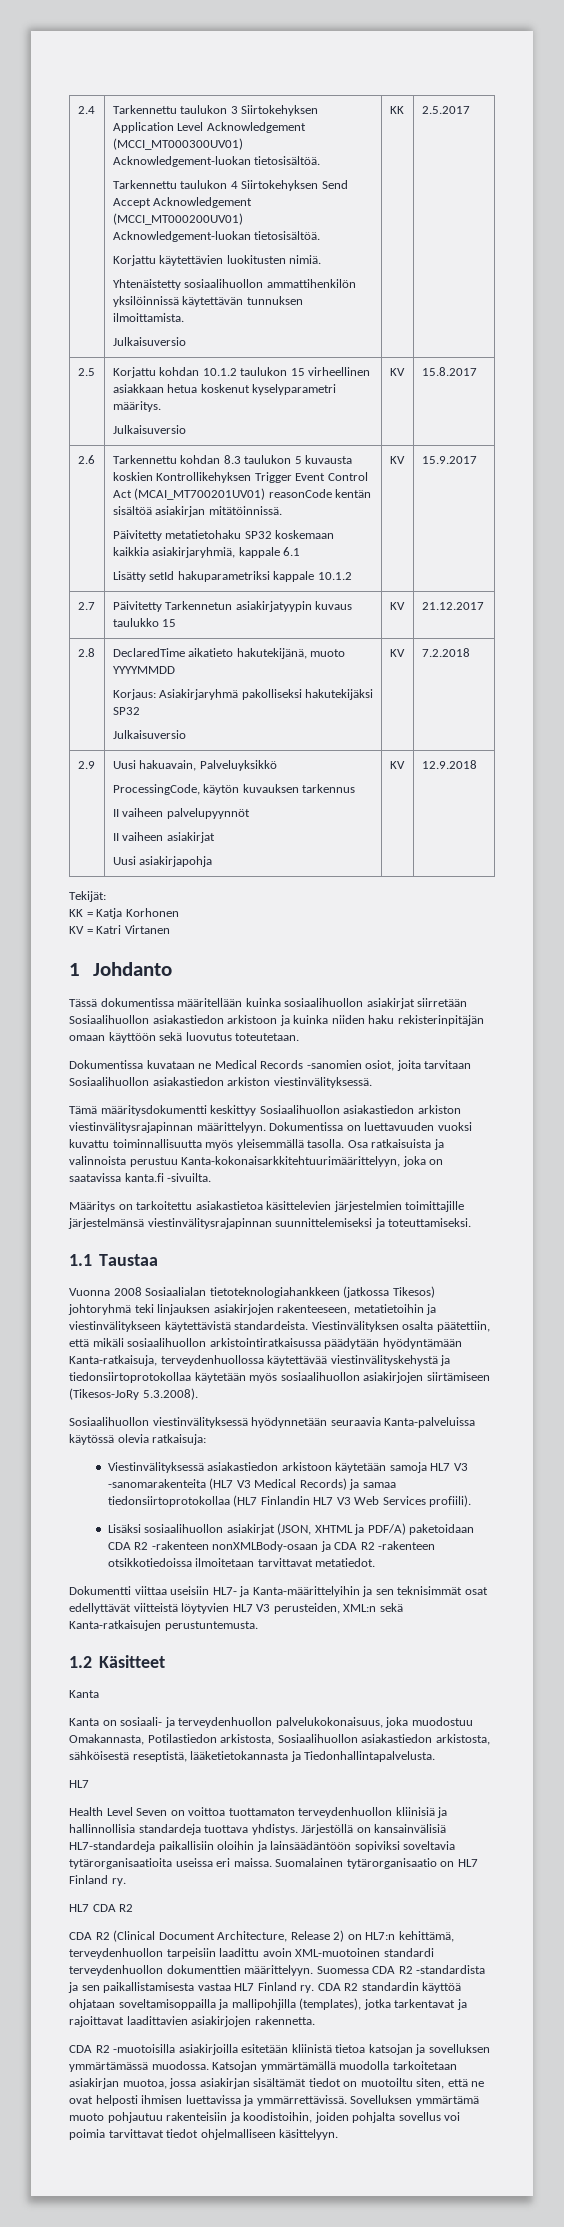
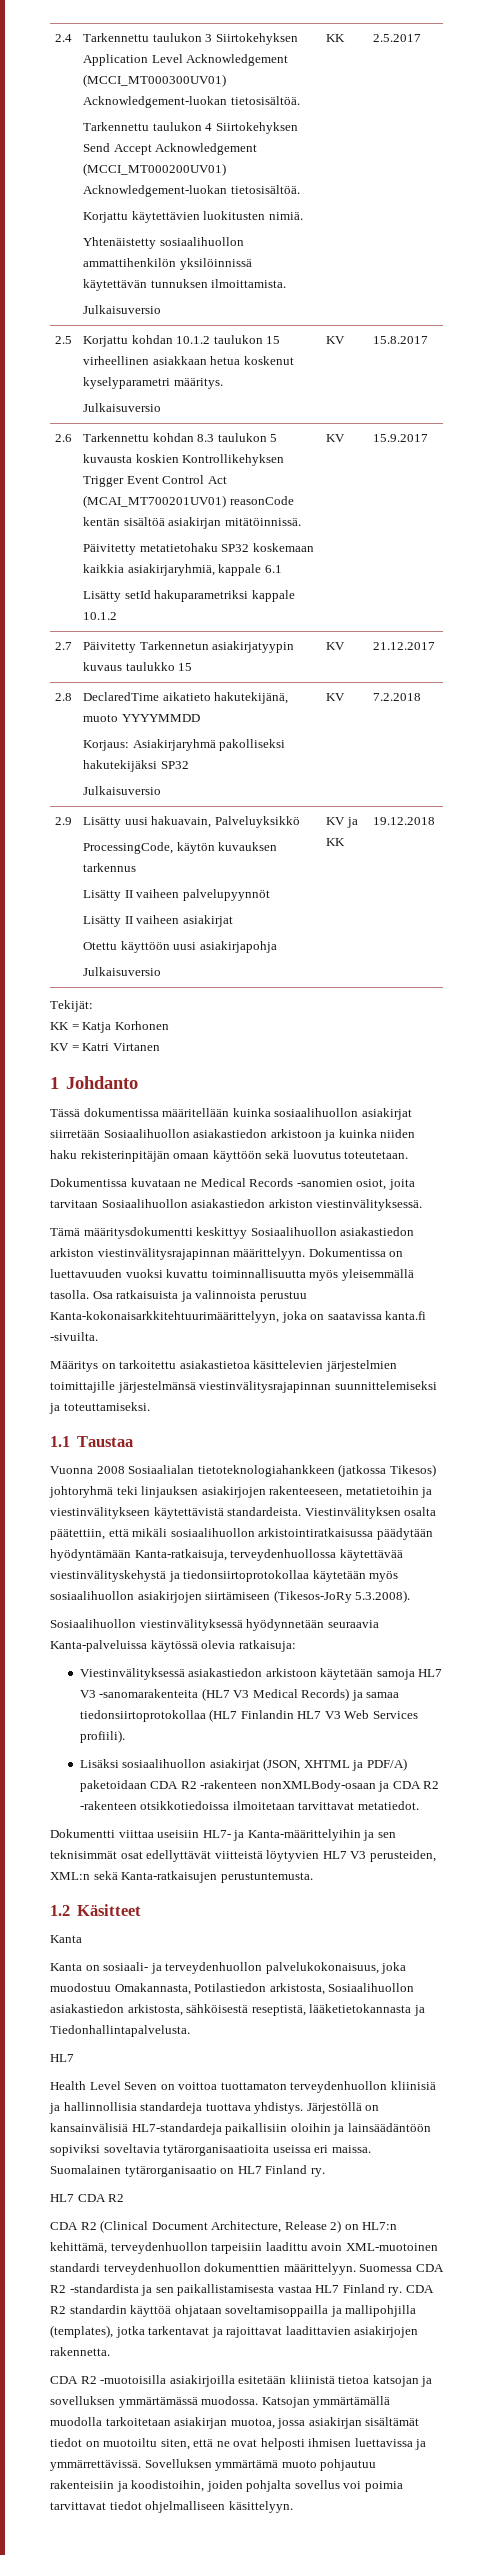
- 2.9 | Uusi hakuavain, Palveluyksikkö
+ 2.9 | Lisätty uusi hakuavain, Palveluyksikkö
  ProcessingCode, käytön kuvauksen tarkennus
- II vaiheen palvelupyynnöt
- II vaiheen asiakirjat
- Uusi asiakirjapohja | KV | 12.9.2018
+ Lisätty II vaiheen palvelupyynnöt
+ Lisätty II vaiheen asiakirjat
+ Otettu käyttöön uusi asiakirjapohja
+ Julkaisuversio | KV ja KK | 19.12.2018

